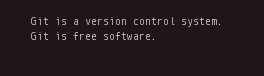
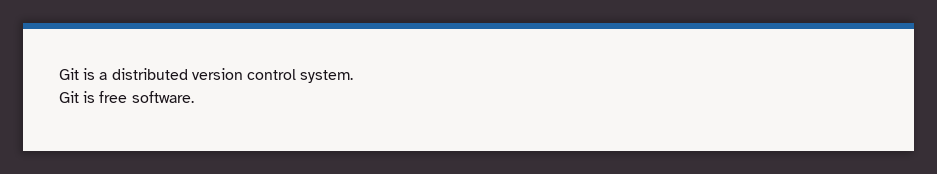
- Git is a version control system.
+ Git is a distributed version control system.

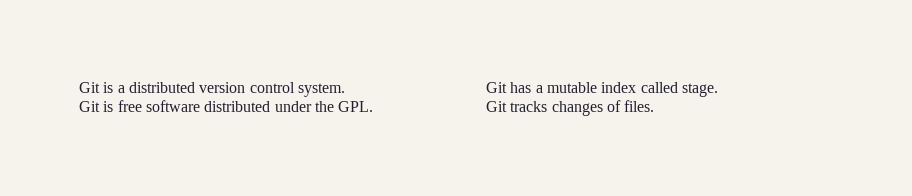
- Git is free software.
+ Git is free software distributed under the GPL.
+ Git has a mutable index called stage.
+ Git tracks changes of files.

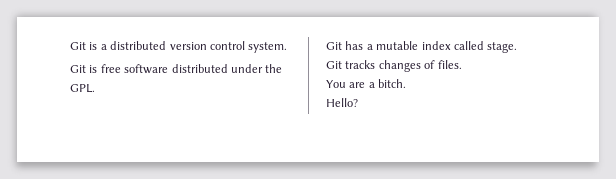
+ You are a bitch.
+ Hello?

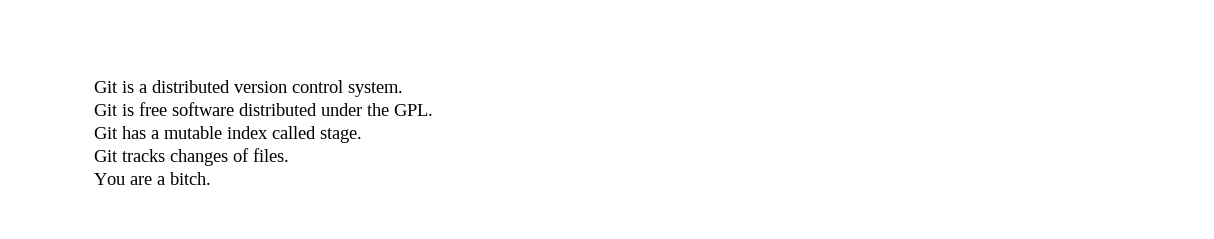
- Hello?

